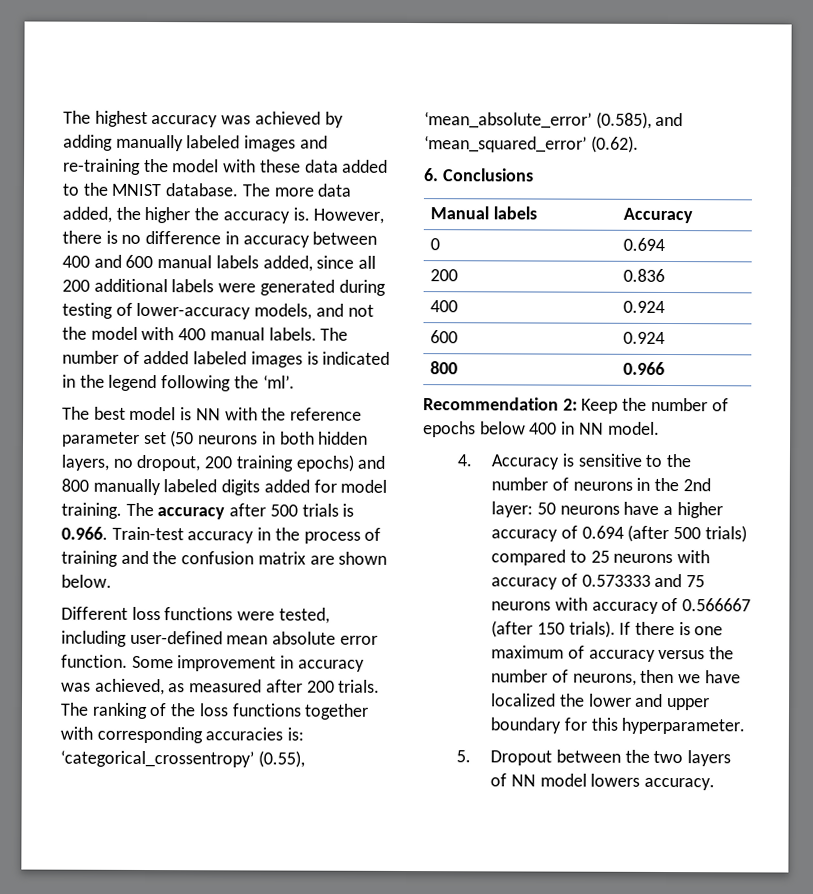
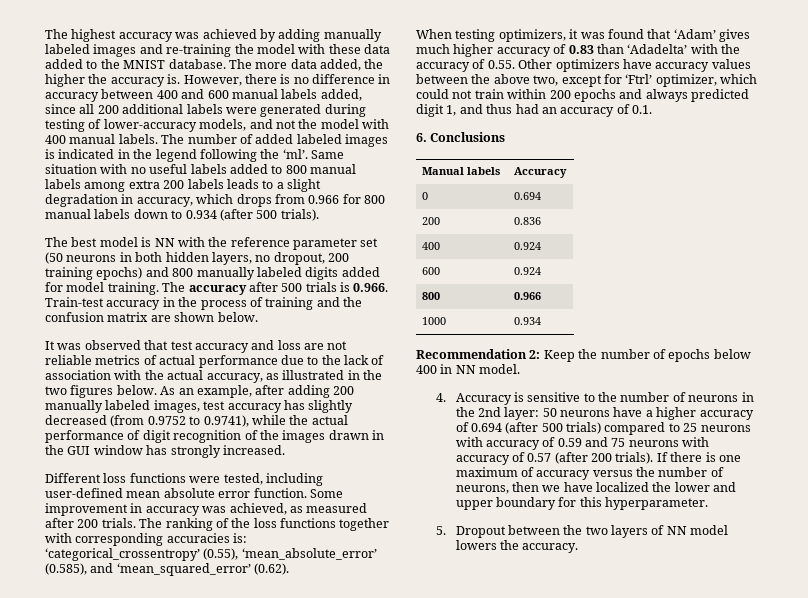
+ Same situation with no useful labels added to 800 manual labels among extra 200 labels leads to a slight degradation in accuracy, which drops from 0.966 for 800 manual labels down to 0.934 (after 500 trials).
+ It was observed that test accuracy and loss are not reliable metrics of actual performance due to the lack of association with the actual accuracy, as illustrated in the two figures below. As an example, after adding 200 manually labeled images, test accuracy has slightly decreased (from 0.9752 to 0.9741), while the actual performance of digit recognition of the images drawn in the GUI window has strongly increased.
+ When testing optimizers, it was found that ‘Adam’ gives much higher accuracy of 0.83 than ‘Adadelta’ with the accuracy of 0.55. Other optimizers have accuracy values between the above two, except for ‘Ftrl’ optimizer, which could not train within 200 epochs and always predicted digit 1, and thus had an accuracy of 0.1.
+ 1000 | 0.934
- 4. Accuracy is sensitive to the number of neurons in the 2nd layer: 50 neurons have a higher accuracy of 0.694 (after 500 trials) compared to 25 neurons with accuracy of 0.573333 and 75 neurons with accuracy of 0.566667 (after 150 trials).
+ 4. Accuracy is sensitive to the number of neurons in the 2nd layer: 50 neurons have a higher accuracy of 0.694 (after 500 trials) compared to 25 neurons with accuracy of 0.59 and 75 neurons with accuracy of 0.57 (after 200 trials).
- 5. Dropout between the two layers of NN model lowers accuracy.
+ 5. Dropout between the two layers of NN model lowers the accuracy.

